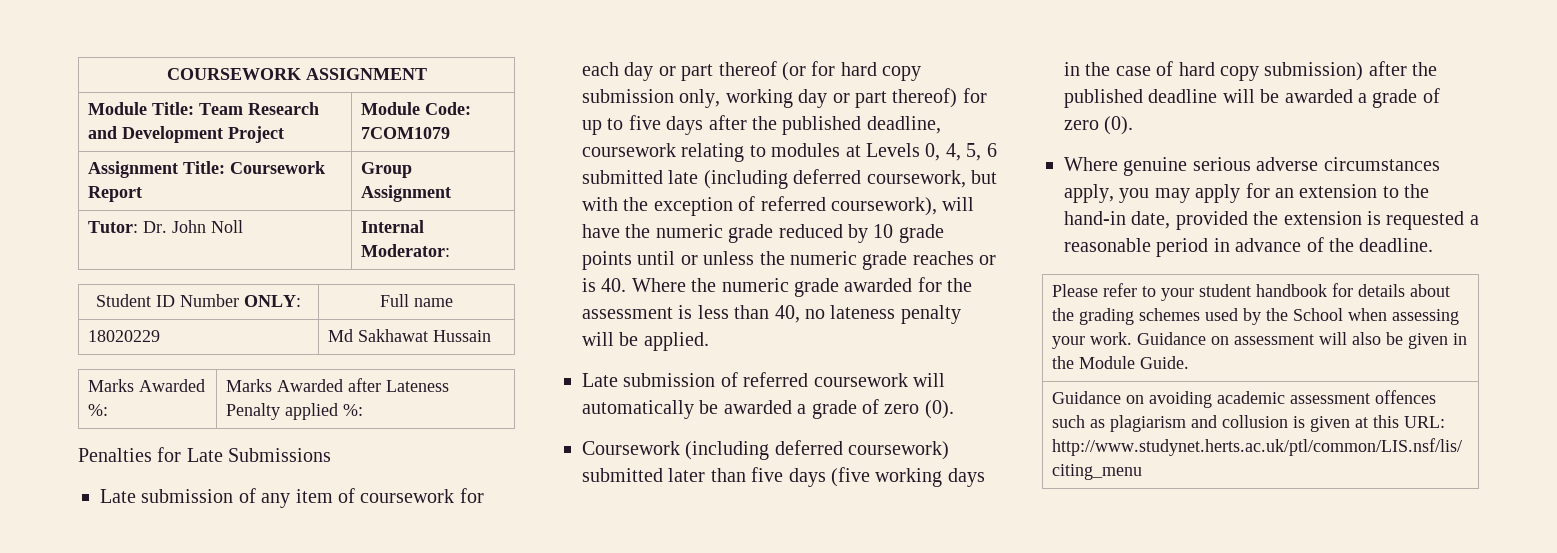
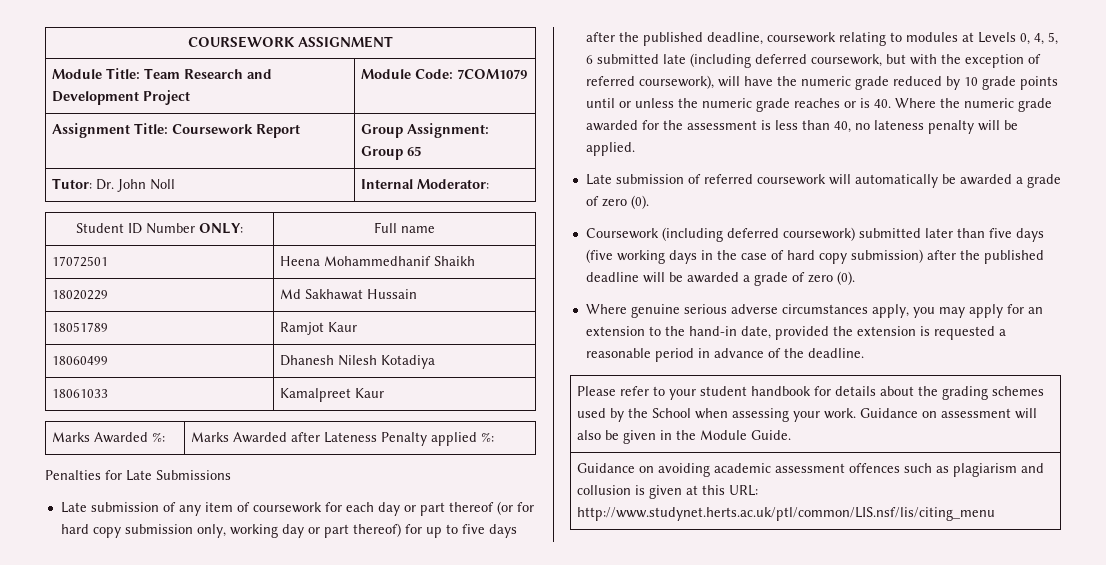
- Assignment Title: Coursework Report | Group Assignment
+ Assignment Title: Coursework Report | Group Assignment: Group 65
+ 17072501 | Heena Mohammedhanif Shaikh
+ 18051789 | Ramjot Kaur
+ 18060499 | Dhanesh Nilesh Kotadiya
+ 18061033 | Kamalpreet Kaur

